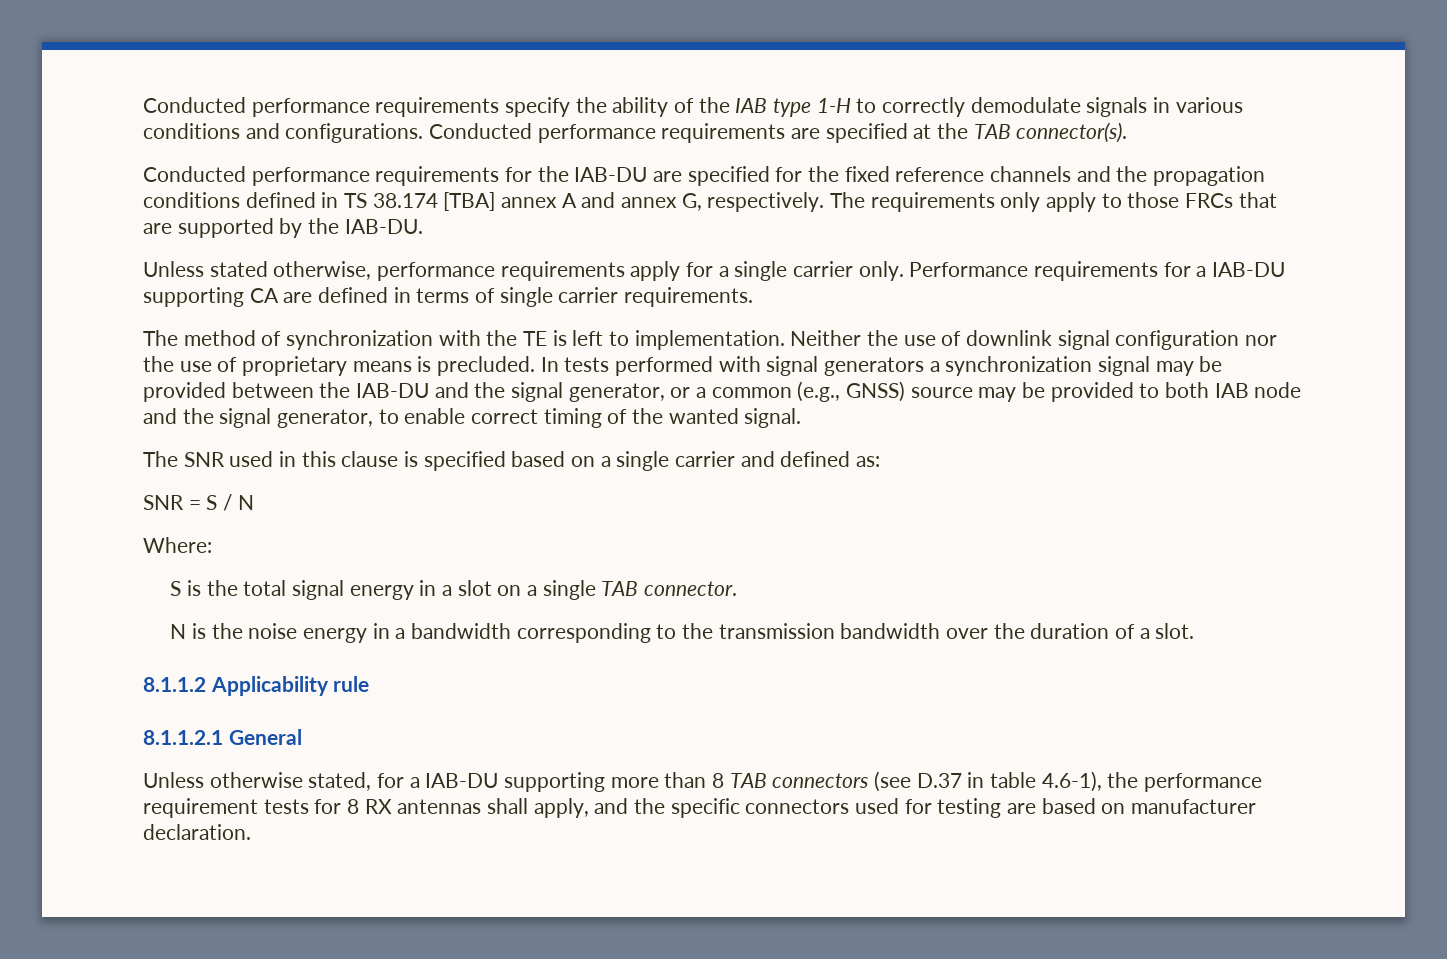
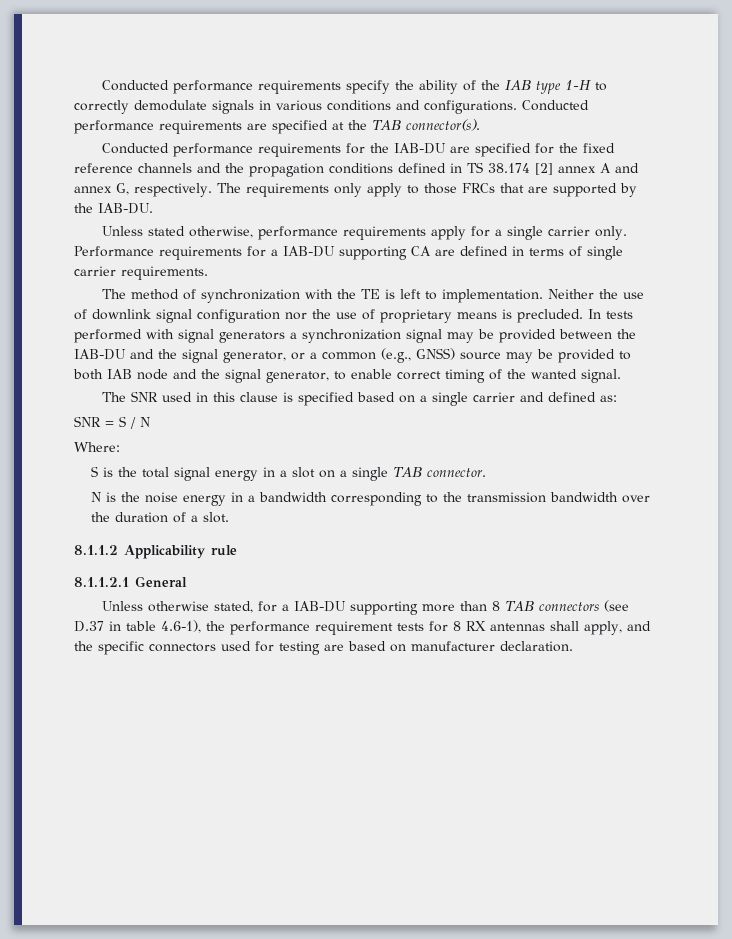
- Conducted performance requirements for the IAB-DU are specified for the fixed reference channels and the propagation conditions defined in TS 38.174 [TBA] annex A and annex G, respectively.
+ Conducted performance requirements for the IAB-DU are specified for the fixed reference channels and the propagation conditions defined in TS 38.174 [2] annex A and annex G, respectively.

